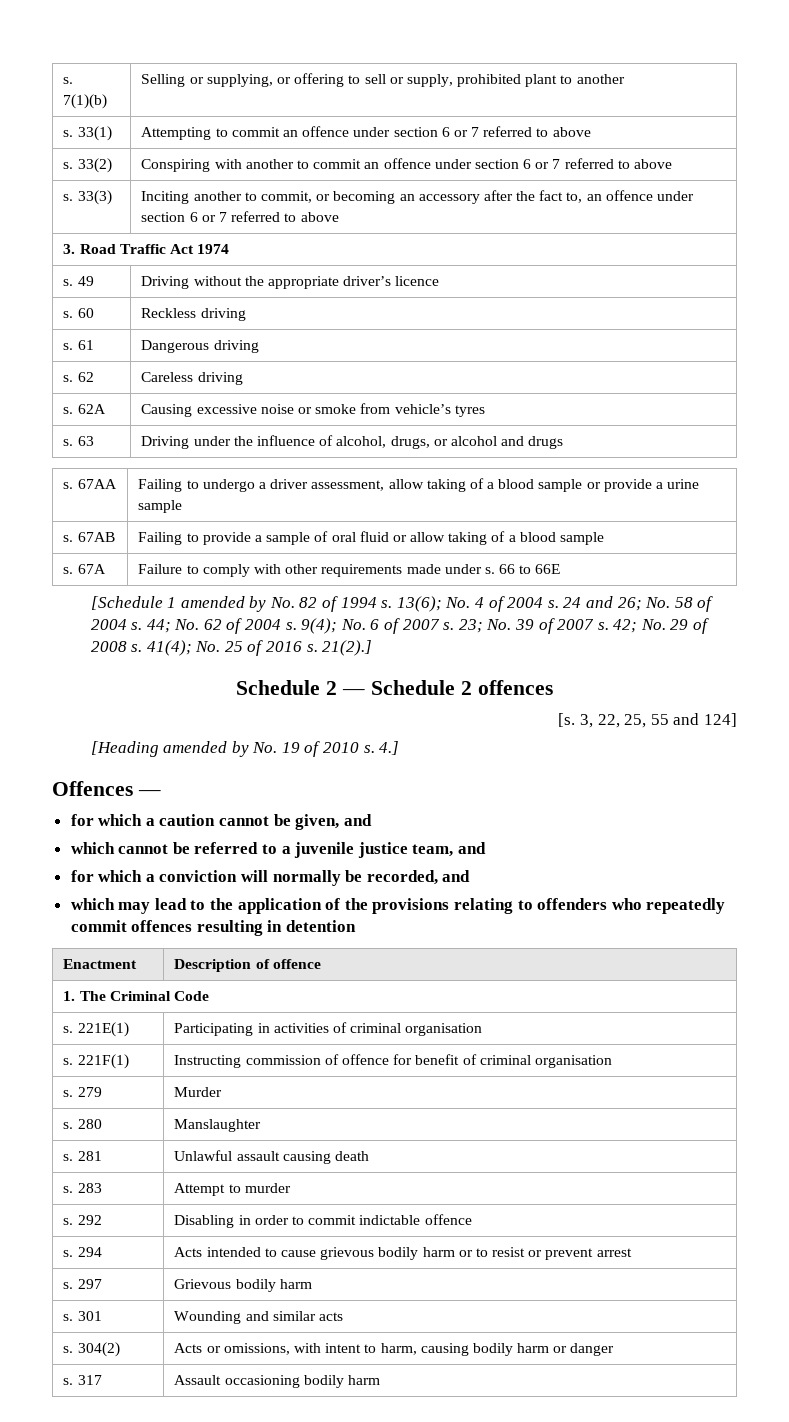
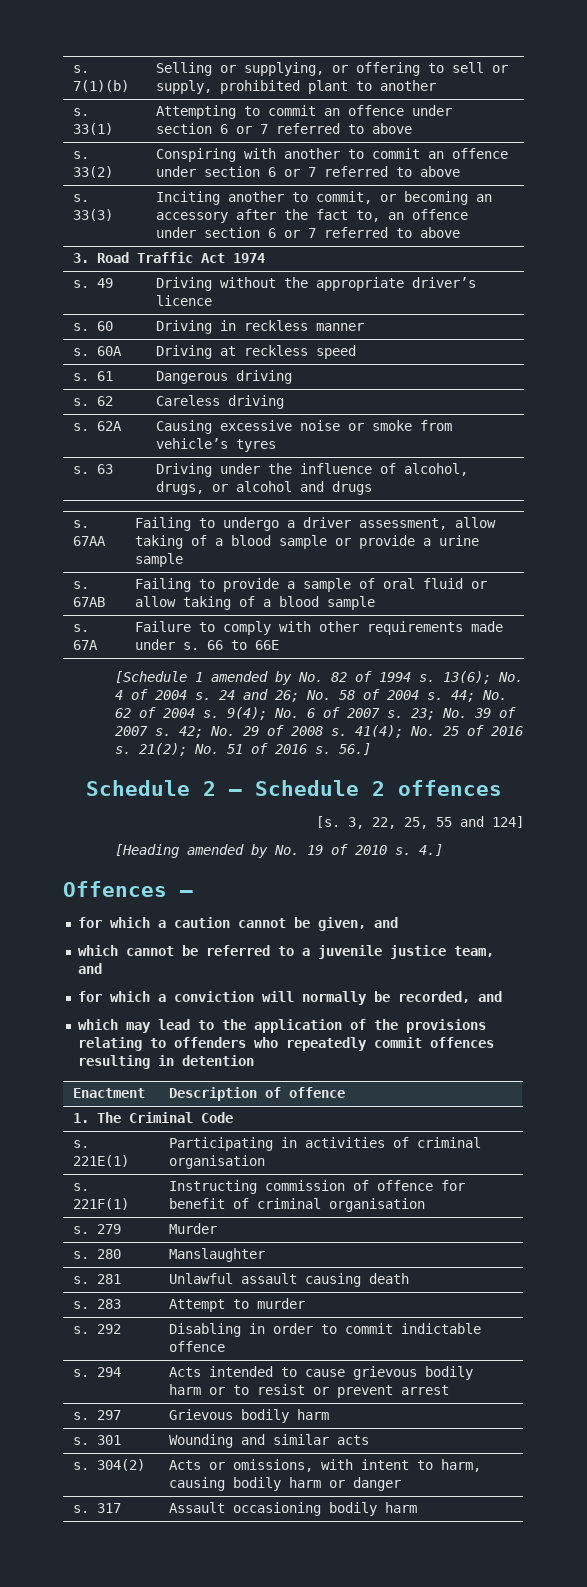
- s. 60 | Reckless driving
+ s. 60 | Driving in reckless manner
+ s. 60A | Driving at reckless speed
- 21(2).]
+ 21(2); No. 51 of 2016 s. 56.]

